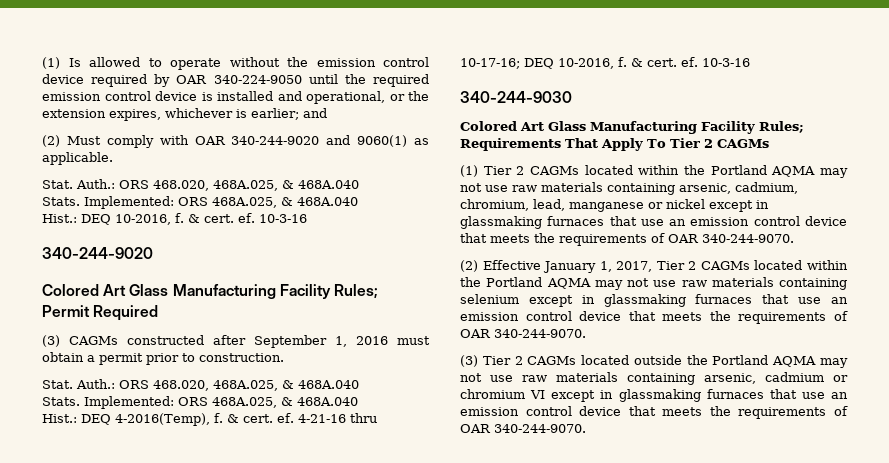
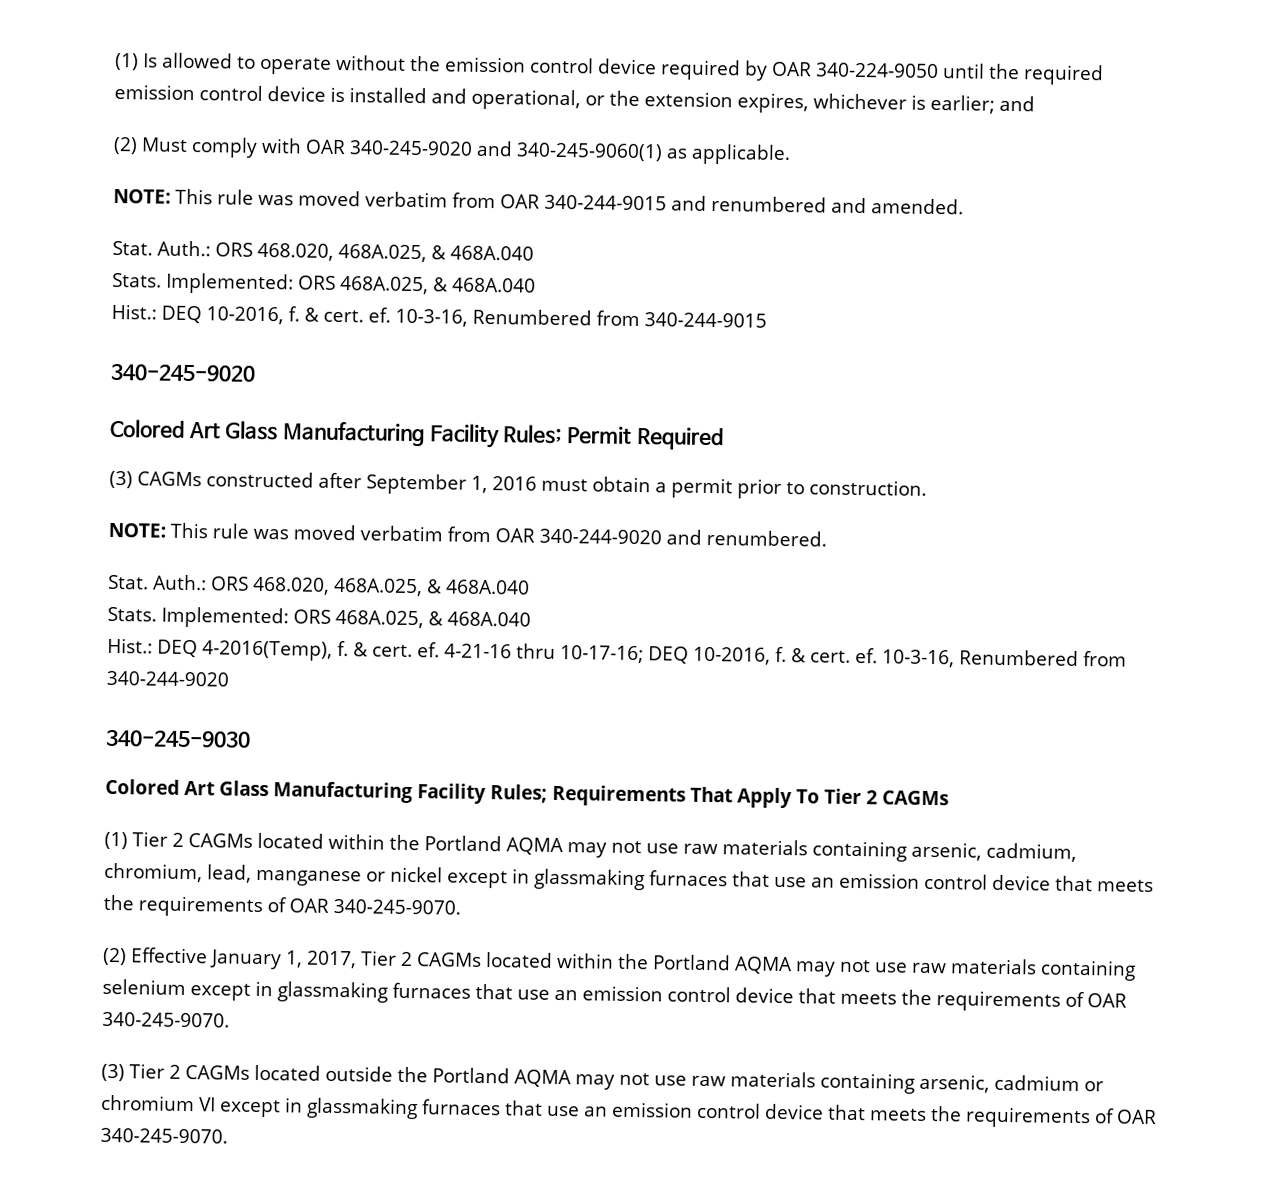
- (2) Must comply with OAR 340-244-9020 and 9060(1) as applicable.
+ (2) Must comply with OAR 340-245-9020 and 340-245-9060(1) as applicable.
+ NOTE: This rule was moved verbatim from OAR 340-244-9015 and renumbered and amended.
- Hist.: DEQ 10-2016, f. & cert. ef. 10-3-16
- 340-244-9020
+ Hist.: DEQ 10-2016, f. & cert. ef. 10-3-16, Renumbered from 340-244-9015
+ 340-245-9020
+ NOTE: This rule was moved verbatim from OAR 340-244-9020 and renumbered.
- 4-21-16 thru 10-17-16; DEQ 10-2016, f. & cert. ef. 10-3-16
- 340-244-9030
+ 4-21-16 thru 10-17-16; DEQ 10-2016, f. & cert. ef. 10-3-16, Renumbered from 340-244-9020
+ 340-245-9030
- (1) Tier 2 CAGMs located within the Portland AQMA may not use raw materials containing arsenic, cadmium, chromium, lead, manganese or nickel except in glassmaking furnaces that use an emission control device that meets the requirements of OAR 340-244-9070.
+ (1) Tier 2 CAGMs located within the Portland AQMA may not use raw materials containing arsenic, cadmium, chromium, lead, manganese or nickel except in glassmaking furnaces that use an emission control device that meets the requirements of OAR 340-245-9070.
- (2) Effective January 1, 2017, Tier 2 CAGMs located within the Portland AQMA may not use raw materials containing selenium except in glassmaking furnaces that use an emission control device that meets the requirements of OAR 340-244-9070.
+ (2) Effective January 1, 2017, Tier 2 CAGMs located within the Portland AQMA may not use raw materials containing selenium except in glassmaking furnaces that use an emission control device that meets the requirements of OAR 340-245-9070.
- (3) Tier 2 CAGMs located outside the Portland AQMA may not use raw materials containing arsenic, cadmium or chromium VI except in glassmaking furnaces that use an emission control device that meets the requirements of OAR 340-244-9070.
+ (3) Tier 2 CAGMs located outside the Portland AQMA may not use raw materials containing arsenic, cadmium or chromium VI except in glassmaking furnaces that use an emission control device that meets the requirements of OAR 340-245-9070.

